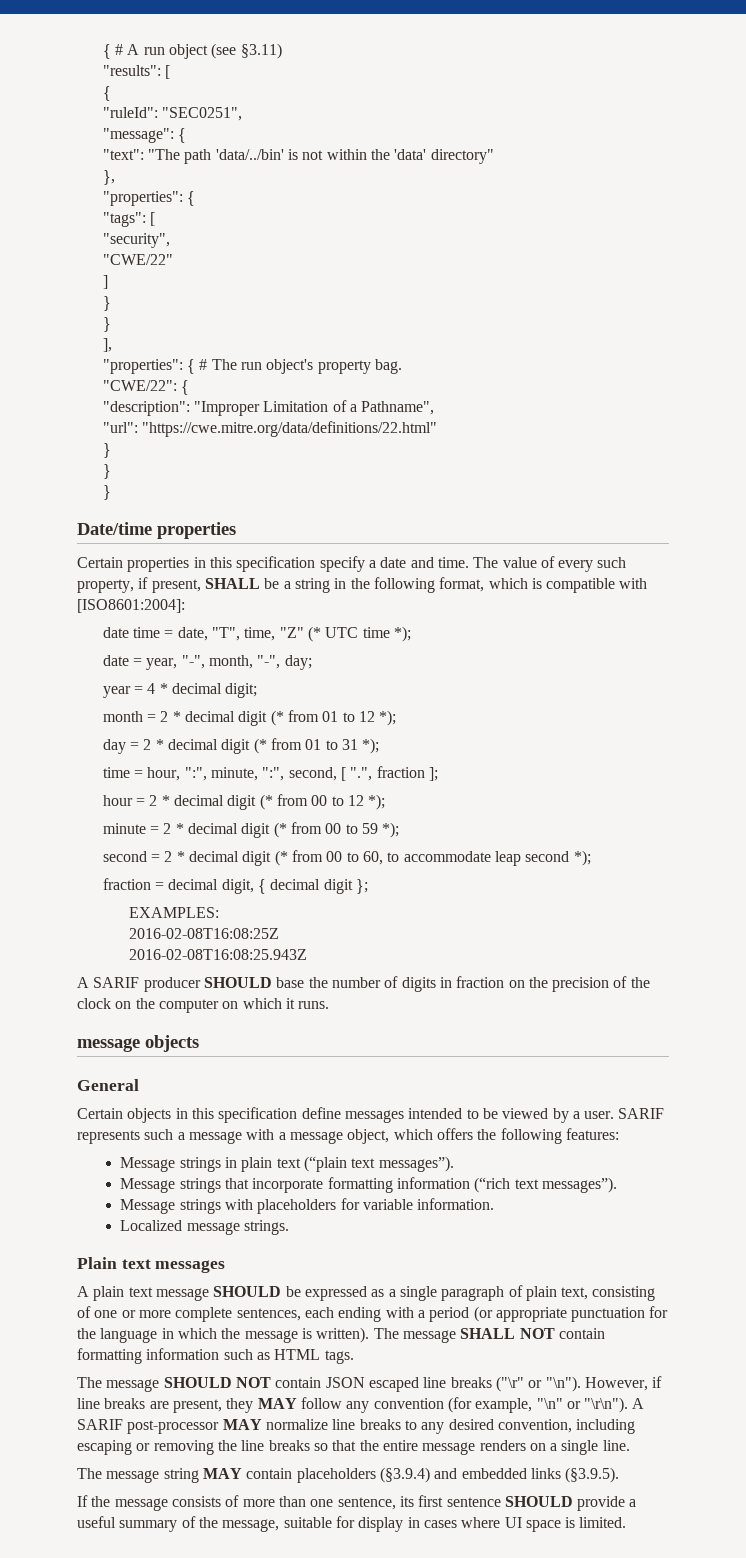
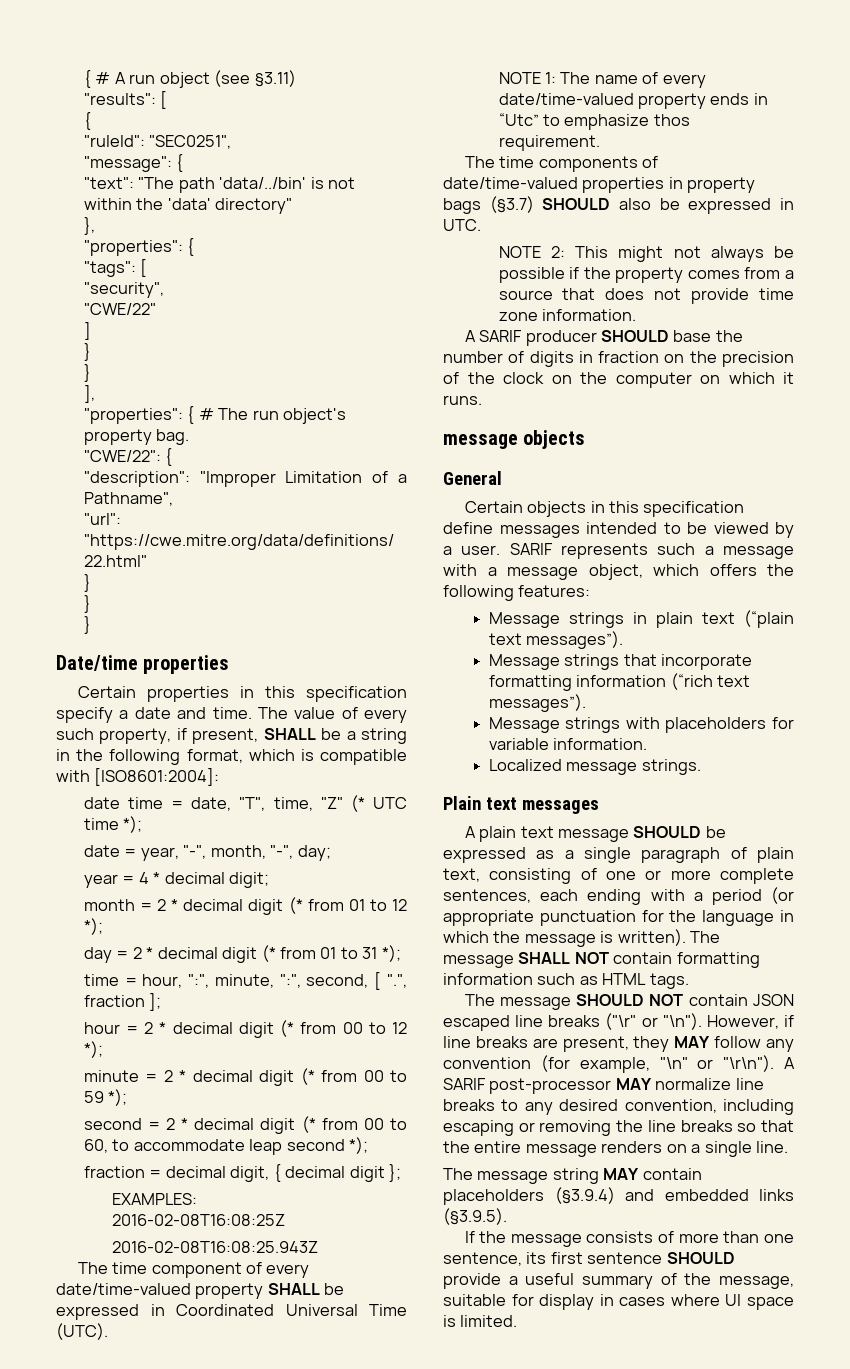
+ The time component of every date/time-valued property SHALL be expressed in Coordinated Universal Time (UTC).
+ NOTE 1: The name of every date/time-valued property ends in “Utc” to emphasize thos requirement.
+ The time components of date/time-valued properties in property bags (§3.7) SHOULD also be expressed in UTC.
+ NOTE 2: This might not always be possible if the property comes from a source that does not provide time zone information.

